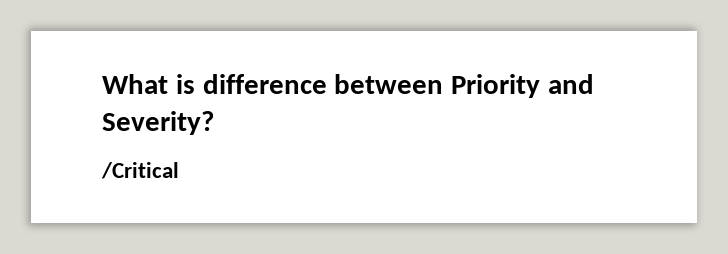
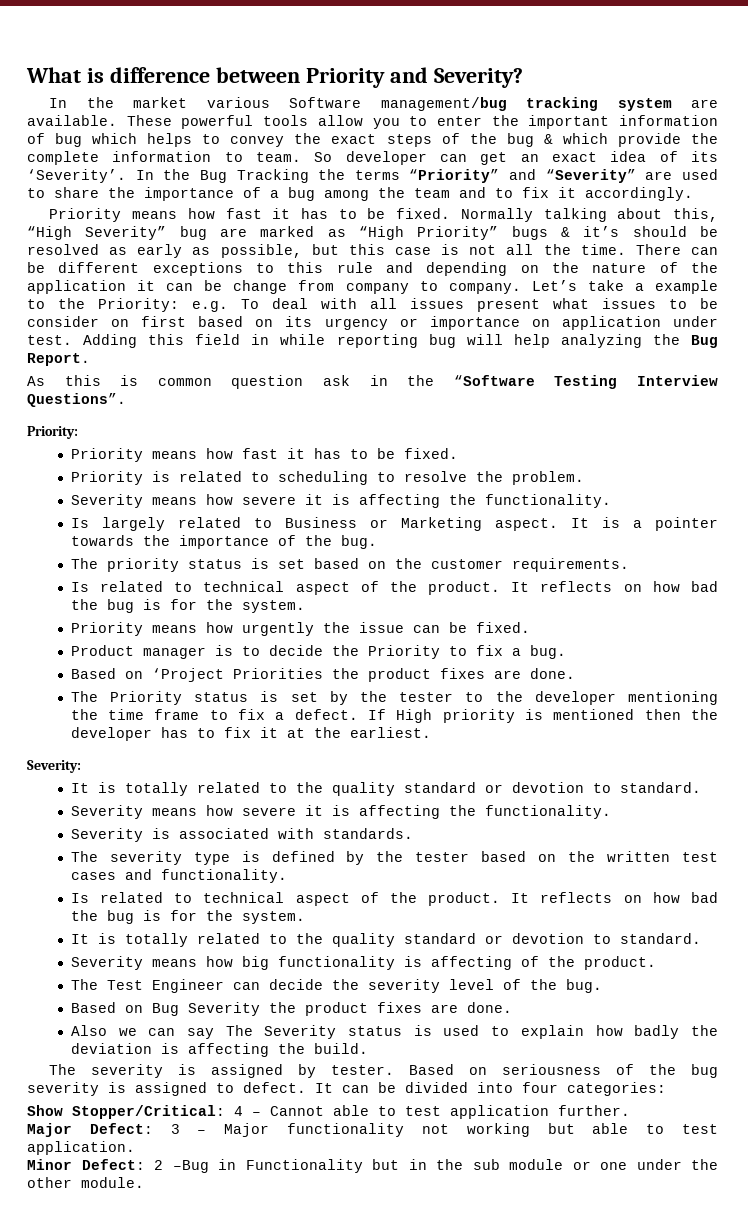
- /Critical
+ In the market various Software management/bug tracking system are available. These powerful tools allow you to enter the important information of bug which helps to convey the exact steps of the bug & which provide the complete information to team. So developer can get an exact idea of its ‘Severity’. In the Bug Tracking the terms “Priority” and “Severity” are used to share the importance of a bug among the team and to fix it accordingly.
+ Priority means how fast it has to be fixed. Normally talking about this, “High Severity” bug are marked as “High Priority” bugs & it’s should be resolved as early as possible, but this case is not all the time. There can be different exceptions to this rule and depending on the nature of the application it can be change from company to company. Let’s take a example to the Priority: e.g. To deal with all issues present what issues to be consider on first based on its urgency or importance on application under test. Adding this field in while reporting bug will help analyzing the Bug Report.
+ As this is common question ask in the “Software Testing Interview Questions”.
+ Priority:
+ Priority means how fast it has to be fixed.
+ Priority is related to scheduling to resolve the problem.
+ Severity means how severe it is affecting the functionality.
+ Is largely related to Business or Marketing aspect. It is a pointer towards the importance of the bug.
+ The priority status is set based on the customer requirements.
+ Is related to technical aspect of the product. It reflects on how bad the bug is for the system.
+ Priority means how urgently the issue can be fixed.
+ Product manager is to decide the Priority to fix a bug.
+ Based on ‘Project Priorities the product fixes are done.
+ The Priority status is set by the tester to the developer mentioning the time frame to fix a defect. If High priority is mentioned then the developer has to fix it at the earliest.
+ Severity:
+ It is totally related to the quality standard or devotion to standard.
+ Severity means how severe it is affecting the functionality.
+ Severity is associated with standards.
+ The severity type is defined by the tester based on the written test cases and functionality.
+ Is related to technical aspect of the product. It reflects on how bad the bug is for the system.
+ It is totally related to the quality standard or devotion to standard.
+ Severity means how big functionality is affecting of the product.
+ The Test Engineer can decide the severity level of the bug.
+ Based on Bug Severity the product fixes are done.
+ Also we can say The Severity status is used to explain how badly the deviation is affecting the build.
+ The severity is assigned by tester. Based on seriousness of the bug severity is assigned to defect. It can be divided into four categories:
+ Show Stopper/Critical: 4 – Cannot able to test application further.
+ Major Defect: 3 – Major functionality not working but able to test application.
+ Minor Defect: 2 –Bug in Functionality but in the sub module or one under the other module.

